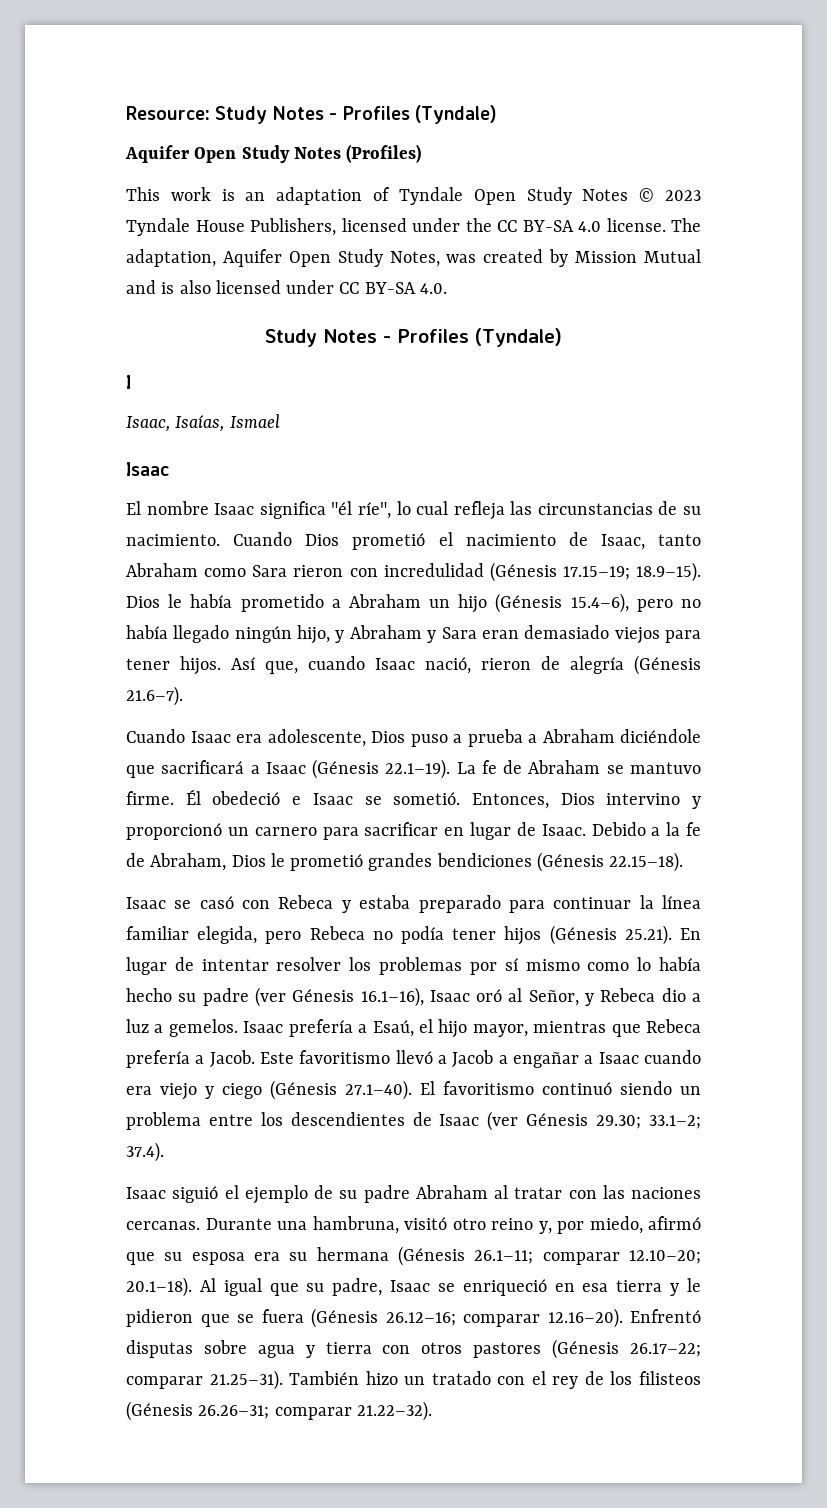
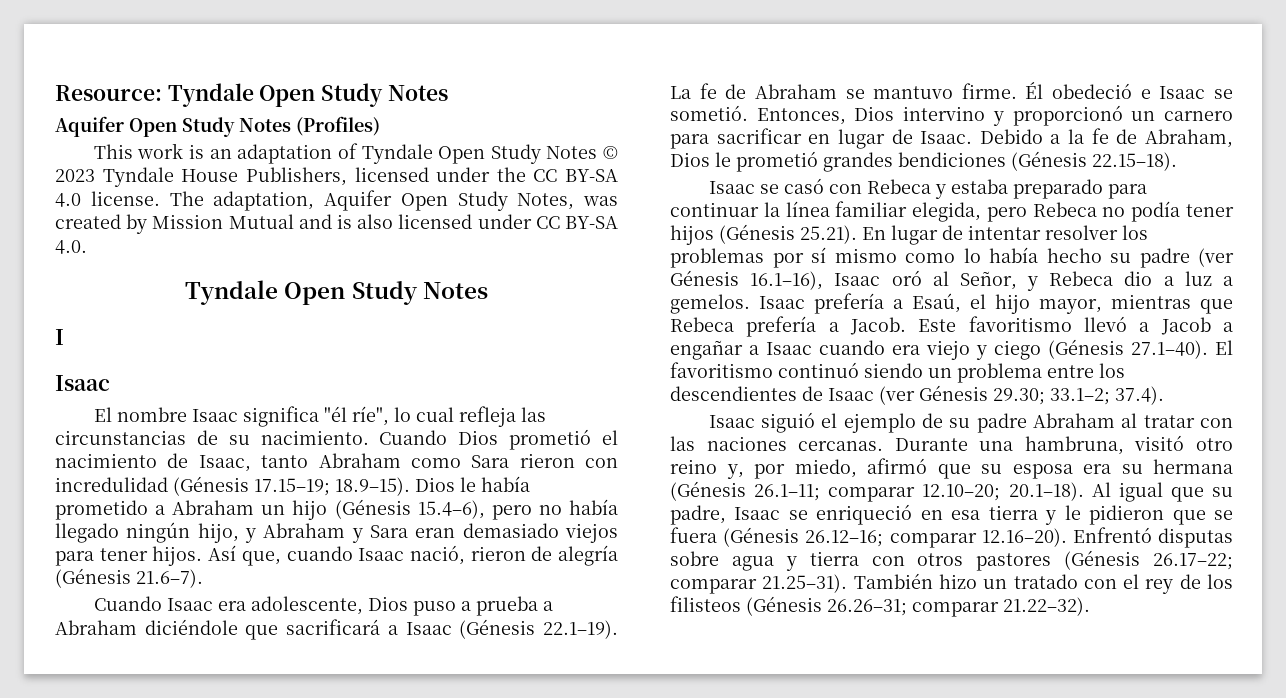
- Resource: Study Notes - Profiles (Tyndale)
+ Resource: Tyndale Open Study Notes
  The adaptation, Aquifer Open Study Notes, was created by Mission Mutual and is also licensed under CC BY-SA 4.0.
- Study Notes - Profiles (Tyndale)
+ Tyndale Open Study Notes
  I
- Isaac, Isaías, Ismael

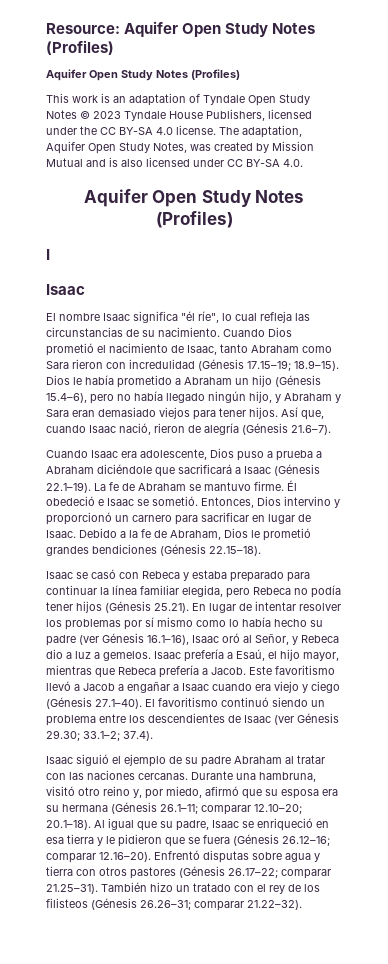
- Resource: Tyndale Open Study Notes
+ Resource: Aquifer Open Study Notes (Profiles)
  The adaptation, Aquifer Open Study Notes, was created by Mission Mutual and is also licensed under CC BY-SA 4.0.
- Tyndale Open Study Notes
+ Aquifer Open Study Notes (Profiles)

